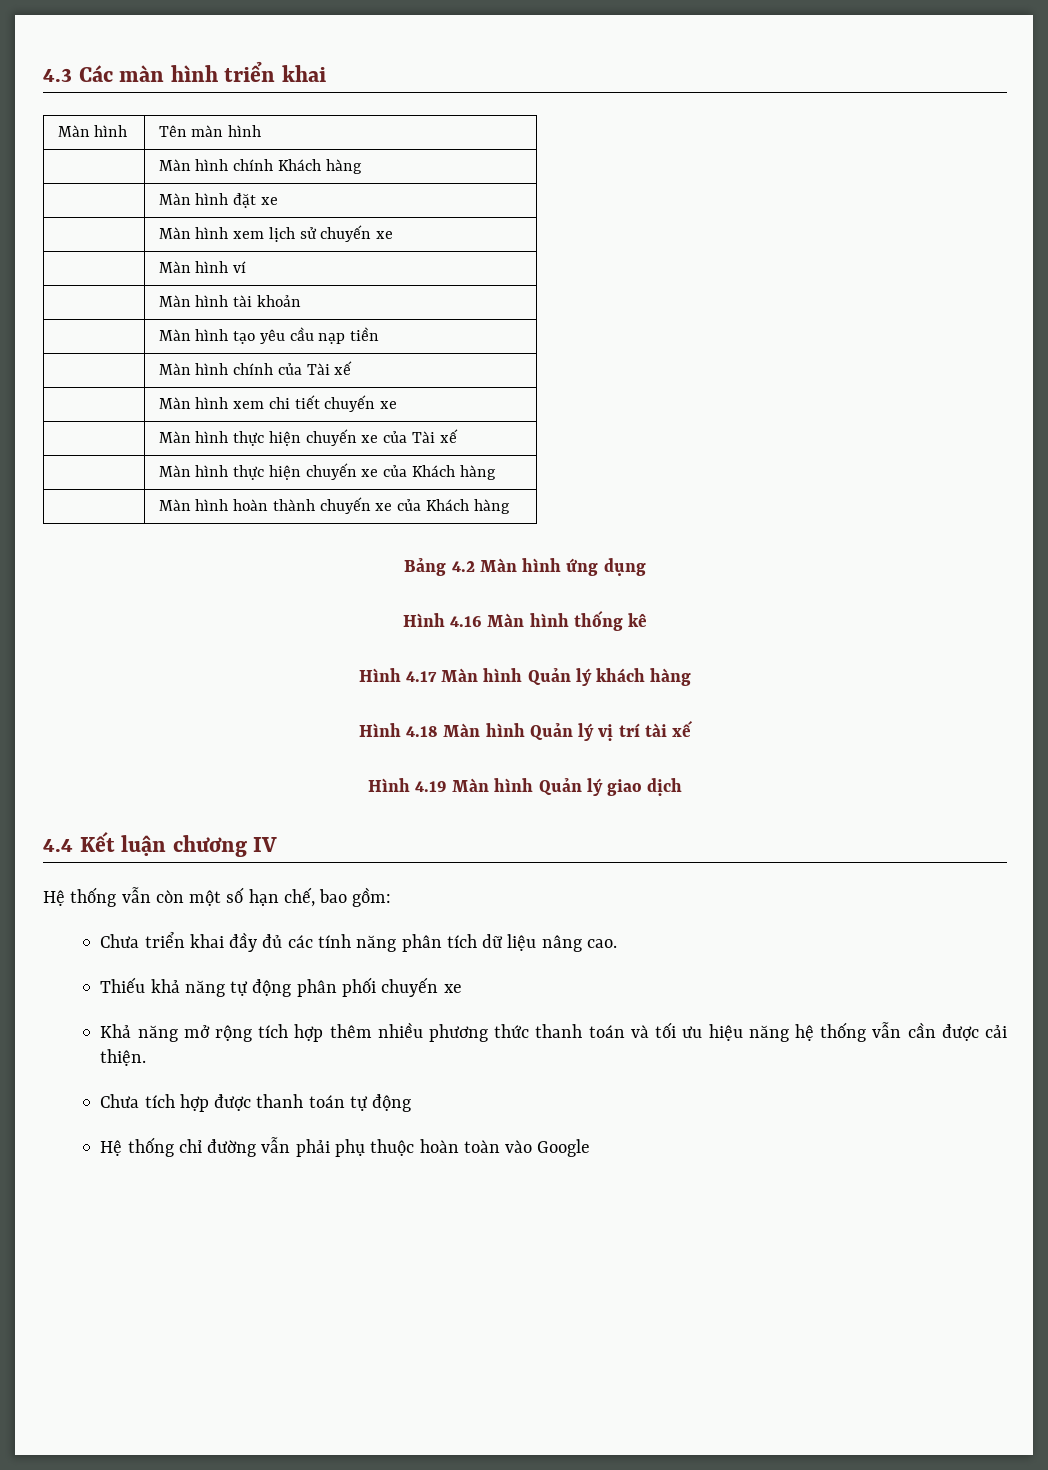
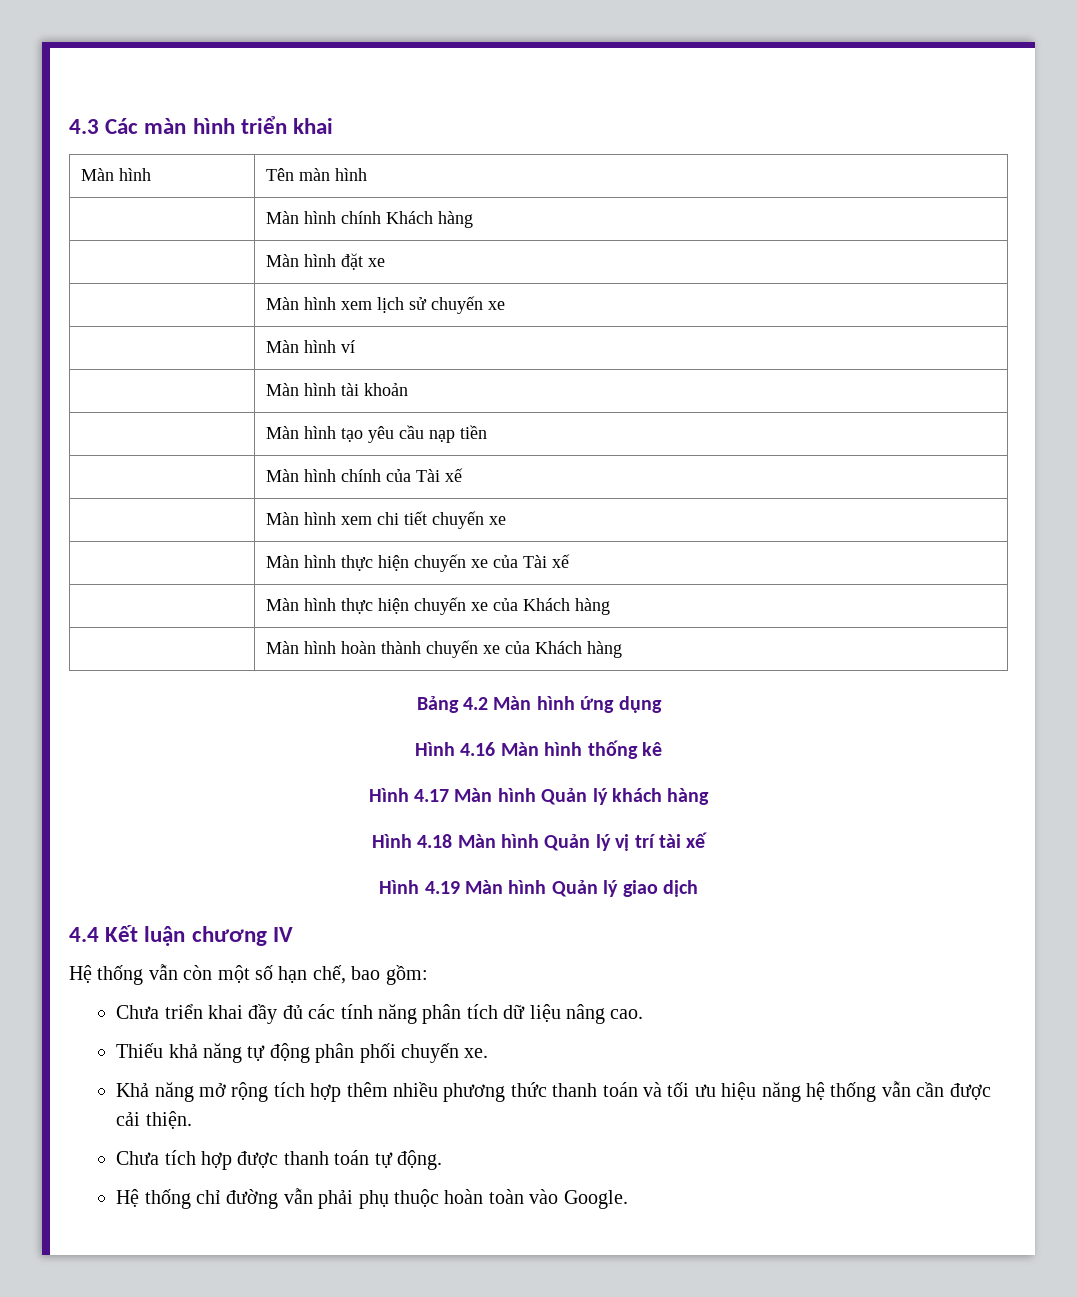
- Thiếu khả năng tự động phân phối chuyến xe
+ Thiếu khả năng tự động phân phối chuyến xe.
- Chưa tích hợp được thanh toán tự động
+ Chưa tích hợp được thanh toán tự động.
- Hệ thống chỉ đường vẫn phải phụ thuộc hoàn toàn vào Google
+ Hệ thống chỉ đường vẫn phải phụ thuộc hoàn toàn vào Google.

